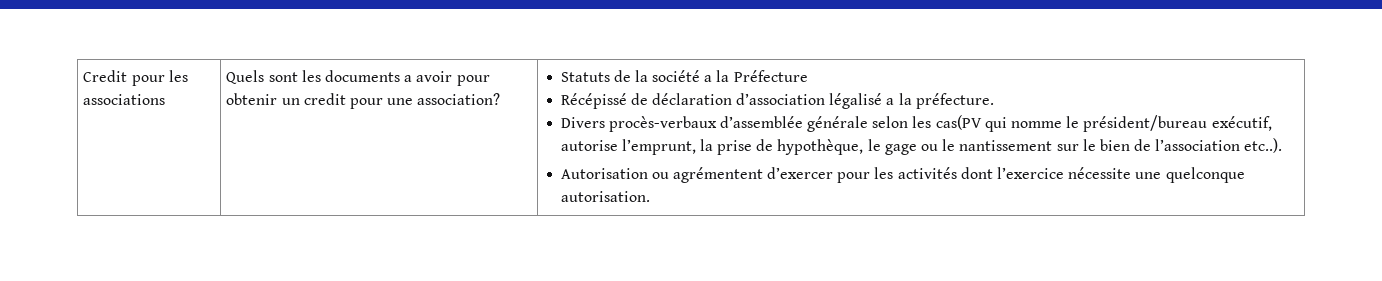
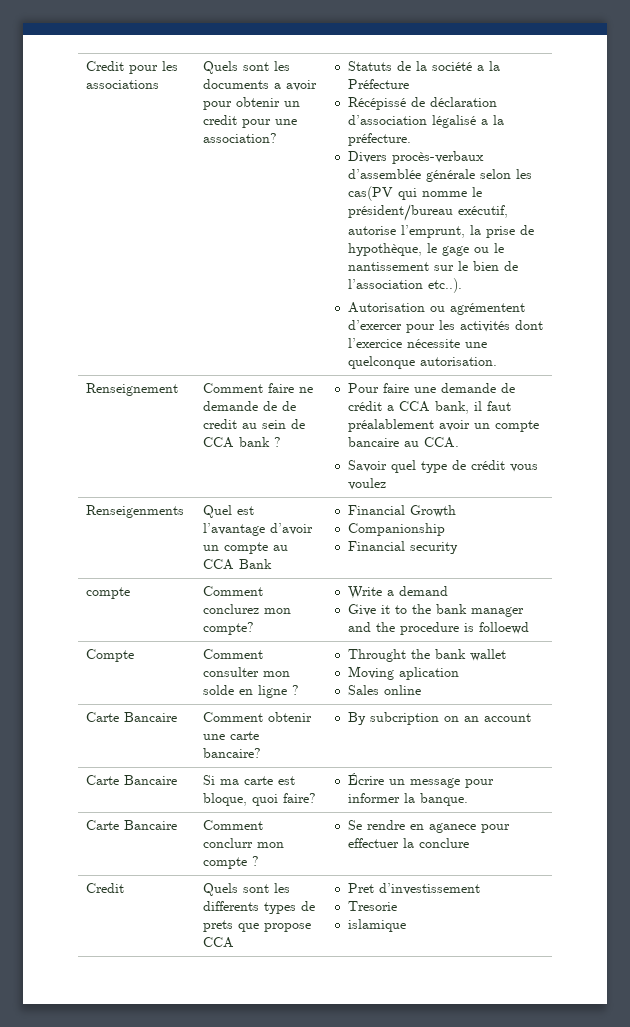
+ Renseignement | Comment faire ne demande de de credit au sein de CCA bank ? | Pour faire une demande de crédit a CCA bank, il faut préalablement avoir un compte bancaire au CCA.
+ Savoir quel type de crédit vous voulez
+ Renseigenments | Quel est l’avantage d’avoir un compte au CCA Bank | Financial Growth
+ Companionship
+ Financial security
+ compte | Comment conclurez mon compte? | Write a demand
+ Give it to the bank manager and the procedure is folloewd
+ Compte | Comment consulter mon solde en ligne ? | Throught the bank wallet
+ Moving aplication
+ Sales online
+ Carte Bancaire | Comment obtenir une carte bancaire? | By subcription on an account
+ Carte Bancaire | Si ma carte est bloque, quoi faire? | Écrire un message pour informer la banque.
+ Carte Bancaire | Comment conclurr mon compte ? | Se rendre en aganece pour effectuer la conclure
+ Credit | Quels sont les differents types de prets que propose CCA | Pret d’investissement
+ Tresorie
+ islamique

